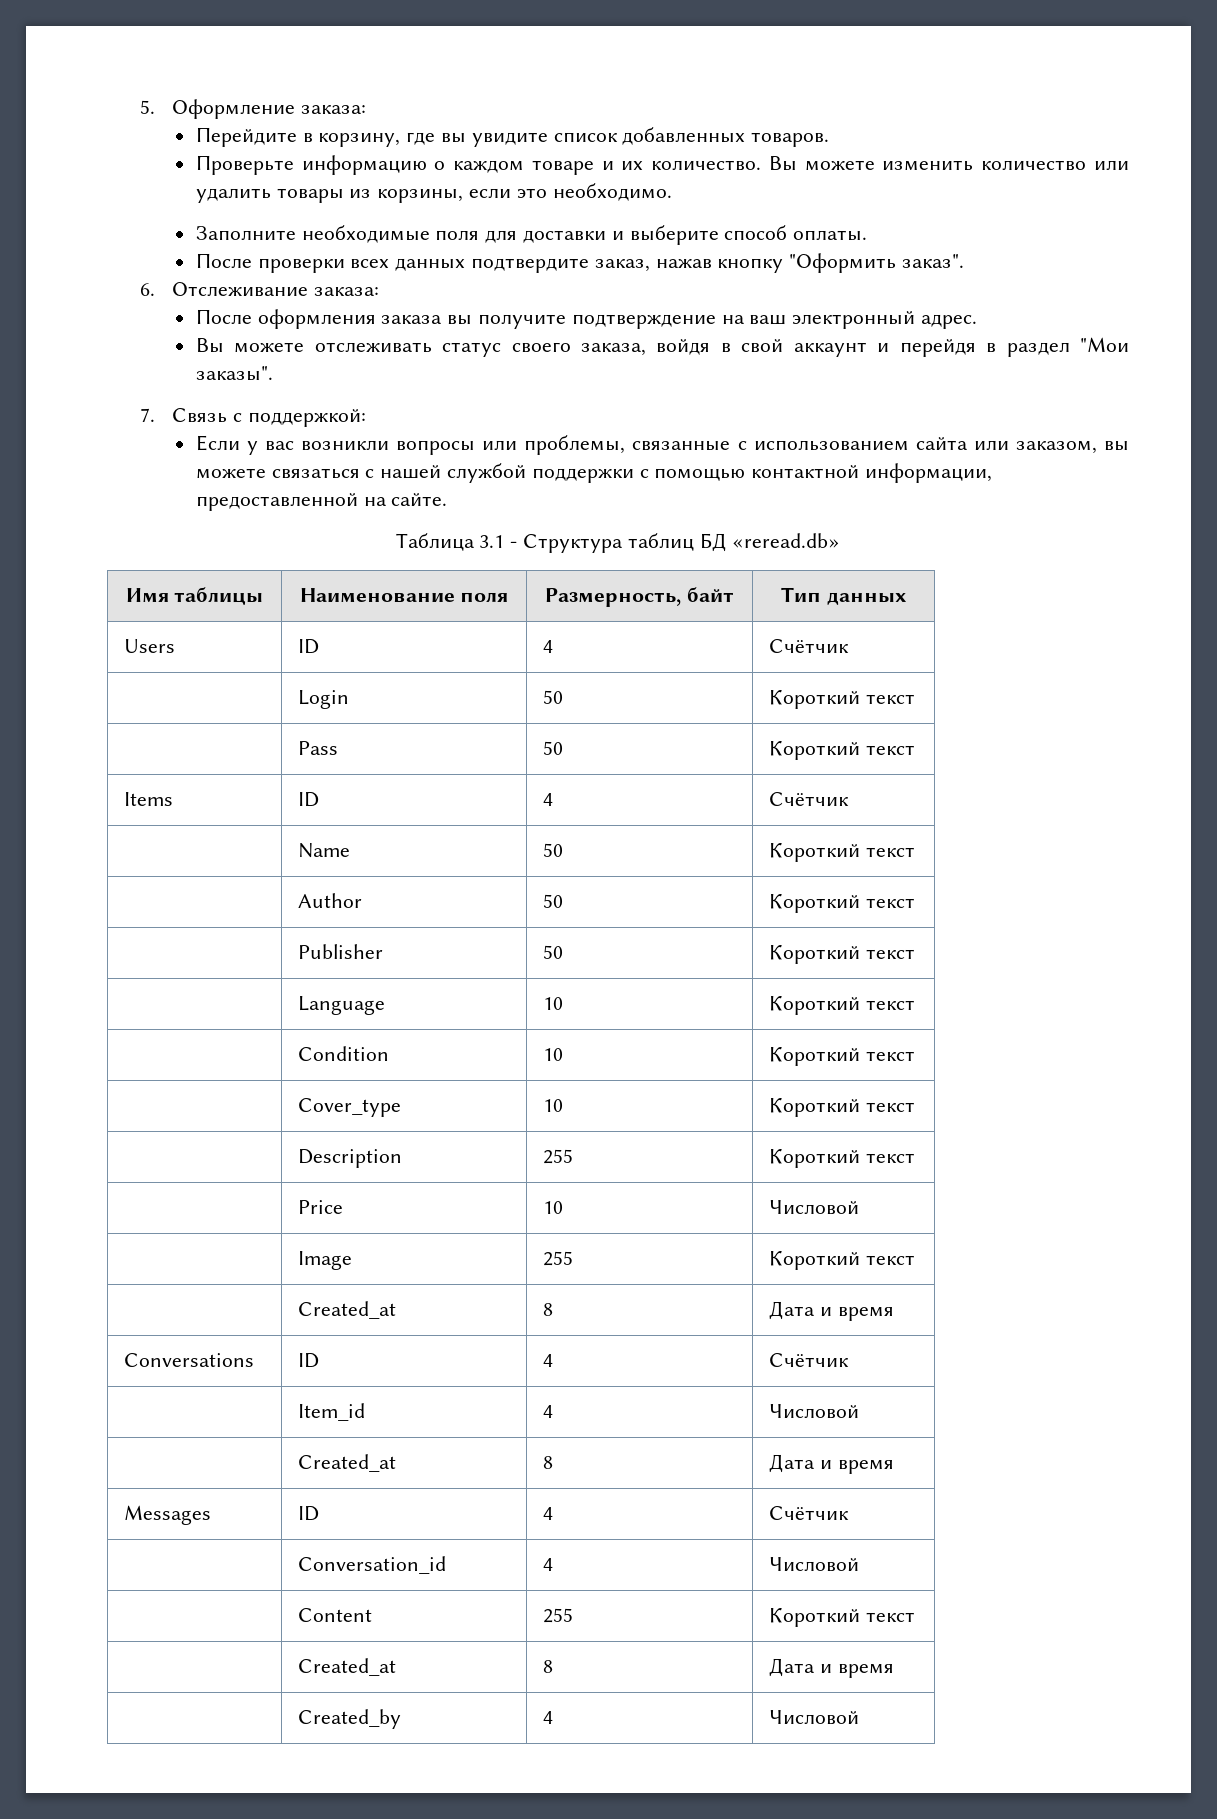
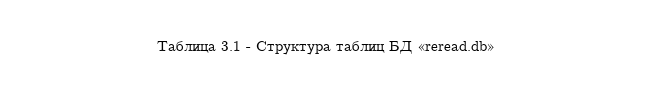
- 5. Оформление заказа:
- Перейдите в корзину, где вы увидите список добавленных товаров.
- Проверьте информацию о каждом товаре и их количество. Вы можете изменить количество или удалить товары из корзины, если это необходимо.
- Заполните необходимые поля для доставки и выберите способ оплаты.
- После проверки всех данных подтвердите заказ, нажав кнопку "Оформить заказ".
- 6. Отслеживание заказа:
- После оформления заказа вы получите подтверждение на ваш электронный адрес.
- Вы можете отслеживать статус своего заказа, войдя в свой аккаунт и перейдя в раздел "Мои заказы".
- 7. Связь с поддержкой:
- Если у вас возникли вопросы или проблемы, связанные с использованием сайта или заказом, вы можете связаться с нашей службой поддержки с помощью контактной информации, предоставленной на сайте.
- Имя таблицы | Наименование поля | Размерность, байт | Тип данных
- Users | ID | 4 | Счётчик
- | Login | 50 | Короткий текст
- | Pass | 50 | Короткий текст
- Items | ID | 4 | Счётчик
- | Name | 50 | Короткий текст
- | Author | 50 | Короткий текст
- | Publisher | 50 | Короткий текст
- | Language | 10 | Короткий текст
- | Condition | 10 | Короткий текст
- | Cover_type | 10 | Короткий текст
- | Description | 255 | Короткий текст
- | Price | 10 | Числовой
- | Image | 255 | Короткий текст
- | Created_at | 8 | Дата и время
- Conversations | ID | 4 | Счётчик
- | Item_id | 4 | Числовой
- | Created_at | 8 | Дата и время
- Messages | ID | 4 | Счётчик
- | Conversation_id | 4 | Числовой
- | Content | 255 | Короткий текст
- | Created_at | 8 | Дата и время
- | Created_by | 4 | Числовой

